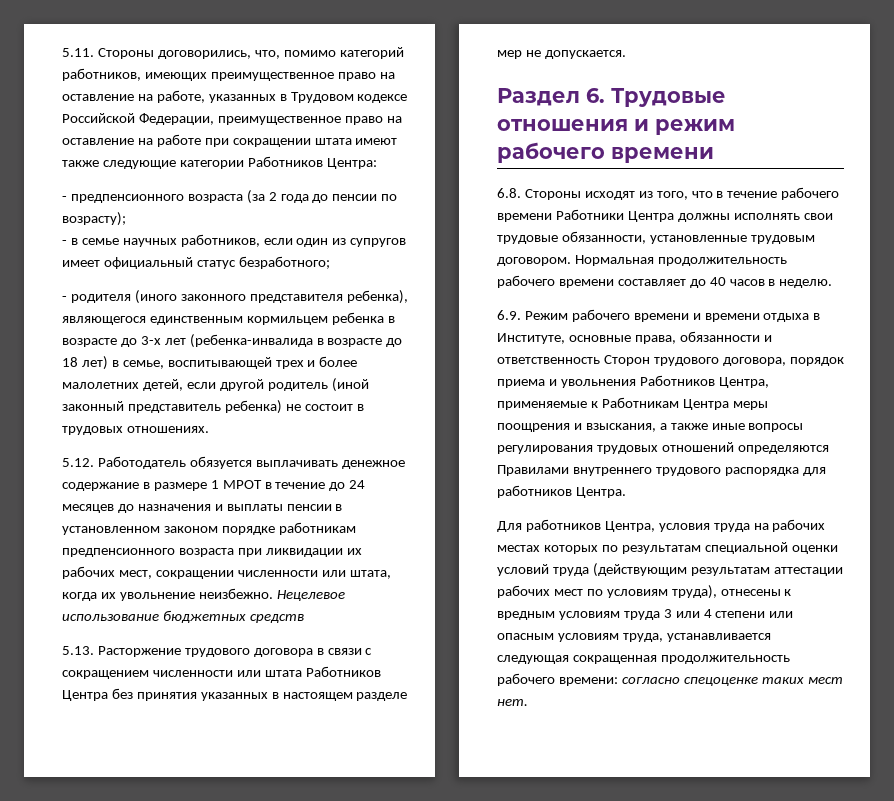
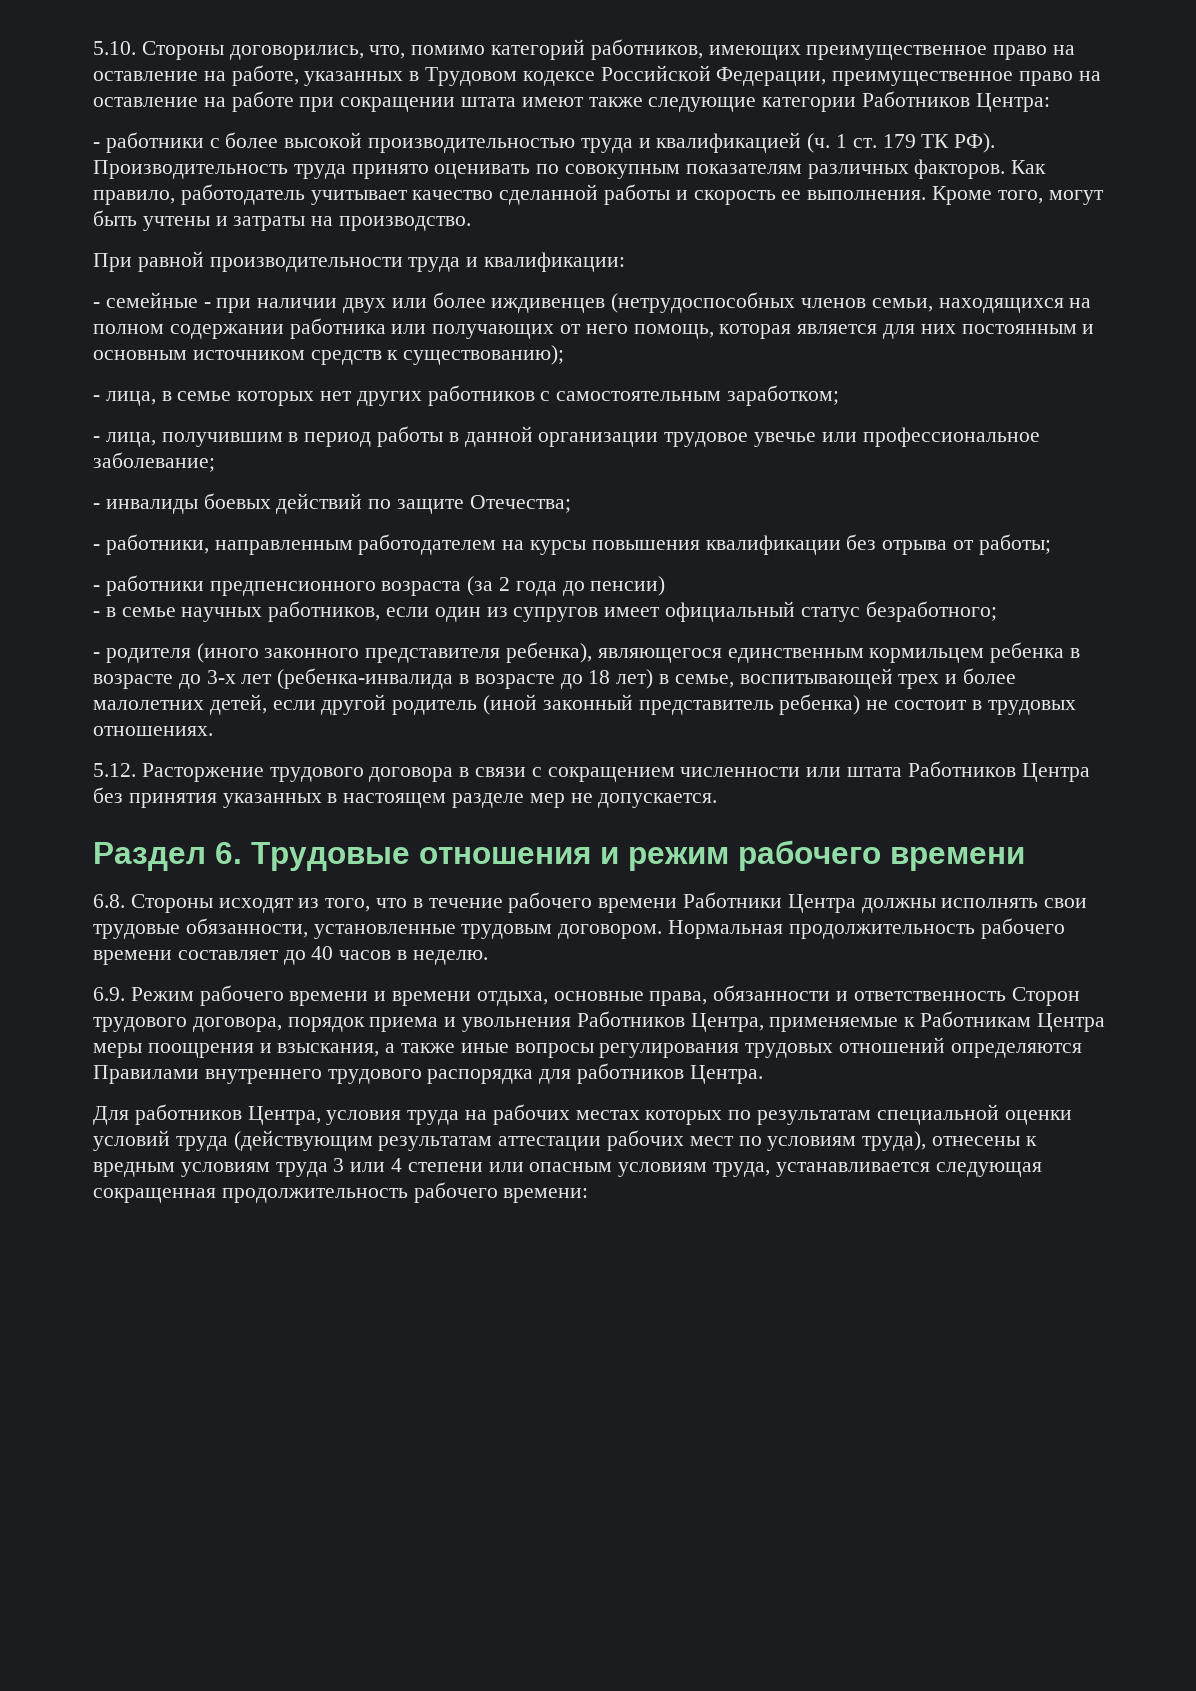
- 5.11. Стороны договорились, что, помимо категорий работников, имеющих преимущественное право на оставление на работе, указанных в Трудовом кодексе Российской Федерации, преимущественное право на оставление на работе при сокращении штата имеют также следующие категории Работников Центра:
+ 5.10. Стороны договорились, что, помимо категорий работников, имеющих преимущественное право на оставление на работе, указанных в Трудовом кодексе Российской Федерации, преимущественное право на оставление на работе при сокращении штата имеют также следующие категории Работников Центра:
- - предпенсионного возраста (за 2 года до пенсии по возрасту);
+ - работники с более высокой производительностью труда и квалификацией (ч. 1 ст. 179 ТК РФ). Производительность труда принято оценивать по совокупным показателям различных факторов. Как правило, работодатель учитывает качество сделанной работы и скорость ее выполнения. Кроме того, могут быть учтены и затраты на производство.
+ При равной производительности труда и квалификации:
+ - семейные - при наличии двух или более иждивенцев (нетрудоспособных членов семьи, находящихся на полном содержании работника или получающих от него помощь, которая является для них постоянным и основным источником средств к существованию);
+ - лица, в семье которых нет других работников с самостоятельным заработком;
+ - лица, получившим в период работы в данной организации трудовое увечье или профессиональное заболевание;
+ - инвалиды боевых действий по защите Отечества;
+ - работники, направленным работодателем на курсы повышения квалификации без отрыва от работы;
+ - работники предпенсионного возраста (за 2 года до пенсии)
- 5.12. Работодатель обязуется выплачивать денежное содержание в размере 1 МРОТ в течение до 24 месяцев до назначения и выплаты пенсии в установленном законом порядке работникам предпенсионного возраста при ликвидации их рабочих мест, сокращении численности или штата, когда их увольнение неизбежно. Нецелевое использование бюджетных средств
- 5.13. Расторжение трудового договора в связи с сокращением численности или штата Работников Центра без принятия указанных в настоящем разделе мер не допускается.
+ 5.12. Расторжение трудового договора в связи с сокращением численности или штата Работников Центра без принятия указанных в настоящем разделе мер не допускается.
- 6.9. Режим рабочего времени и времени отдыха в Институте, основные права, обязанности и ответственность Сторон трудового договора, порядок приема и увольнения Работников Центра, применяемые к Работникам Центра меры поощрения и взыскания, а также иные вопросы регулирования трудовых отношений определяются Правилами внутреннего трудового распорядка для работников Центра.
+ 6.9. Режим рабочего времени и времени отдыха, основные права, обязанности и ответственность Сторон трудового договора, порядок приема и увольнения Работников Центра, применяемые к Работникам Центра меры поощрения и взыскания, а также иные вопросы регулирования трудовых отношений определяются Правилами внутреннего трудового распорядка для работников Центра.
- Для работников Центра, условия труда на рабочих местах которых по результатам специальной оценки условий труда (действующим результатам аттестации рабочих мест по условиям труда), отнесены к вредным условиям труда 3 или 4 степени или опасным условиям труда, устанавливается следующая сокращенная продолжительность рабочего времени: согласно спецоценке таких мест нет.
+ Для работников Центра, условия труда на рабочих местах которых по результатам специальной оценки условий труда (действующим результатам аттестации рабочих мест по условиям труда), отнесены к вредным условиям труда 3 или 4 степени или опасным условиям труда, устанавливается следующая сокращенная продолжительность рабочего времени:

